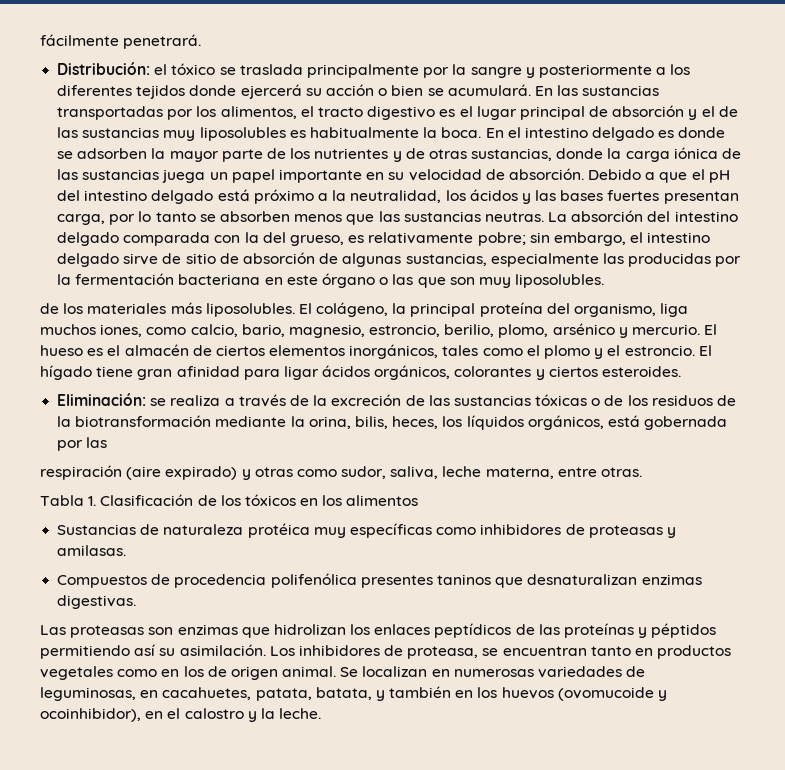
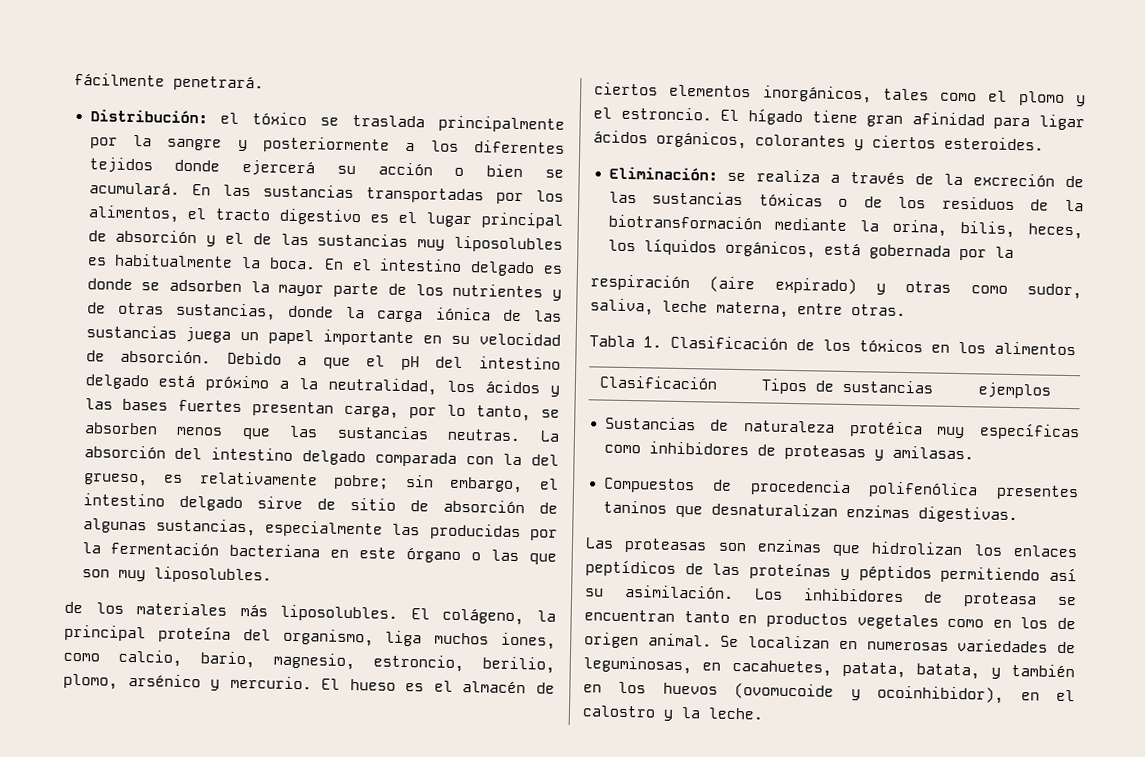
- Debido a que el pH del intestino delgado está próximo a la neutralidad, los ácidos y las bases fuertes presentan carga, por lo tanto se absorben menos que las sustancias neutras.
+ Debido a que el pH del intestino delgado está próximo a la neutralidad, los ácidos y las bases fuertes presentan carga, por lo tanto, se absorben menos que las sustancias neutras.
- Eliminación: se realiza a través de la excreción de las sustancias tóxicas o de los residuos de la biotransformación mediante la orina, bilis, heces, los líquidos orgánicos, está gobernada por las
+ Eliminación: se realiza a través de la excreción de las sustancias tóxicas o de los residuos de la biotransformación mediante la orina, bilis, heces, los líquidos orgánicos, está gobernada por la
+ Clasificación | Tipos de sustancias | ejemplos
- Los inhibidores de proteasa, se encuentran tanto en productos vegetales como en los de origen animal.
+ Los inhibidores de proteasa se encuentran tanto en productos vegetales como en los de origen animal.

